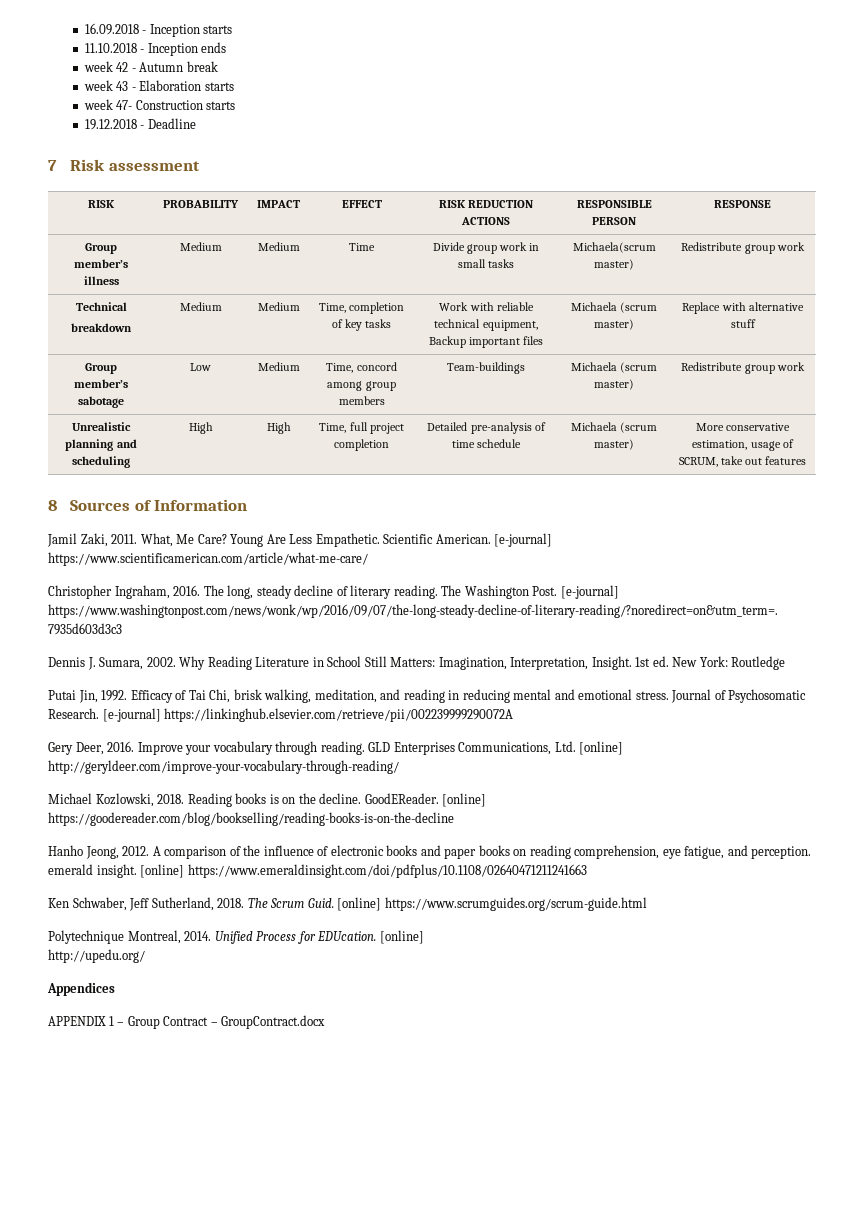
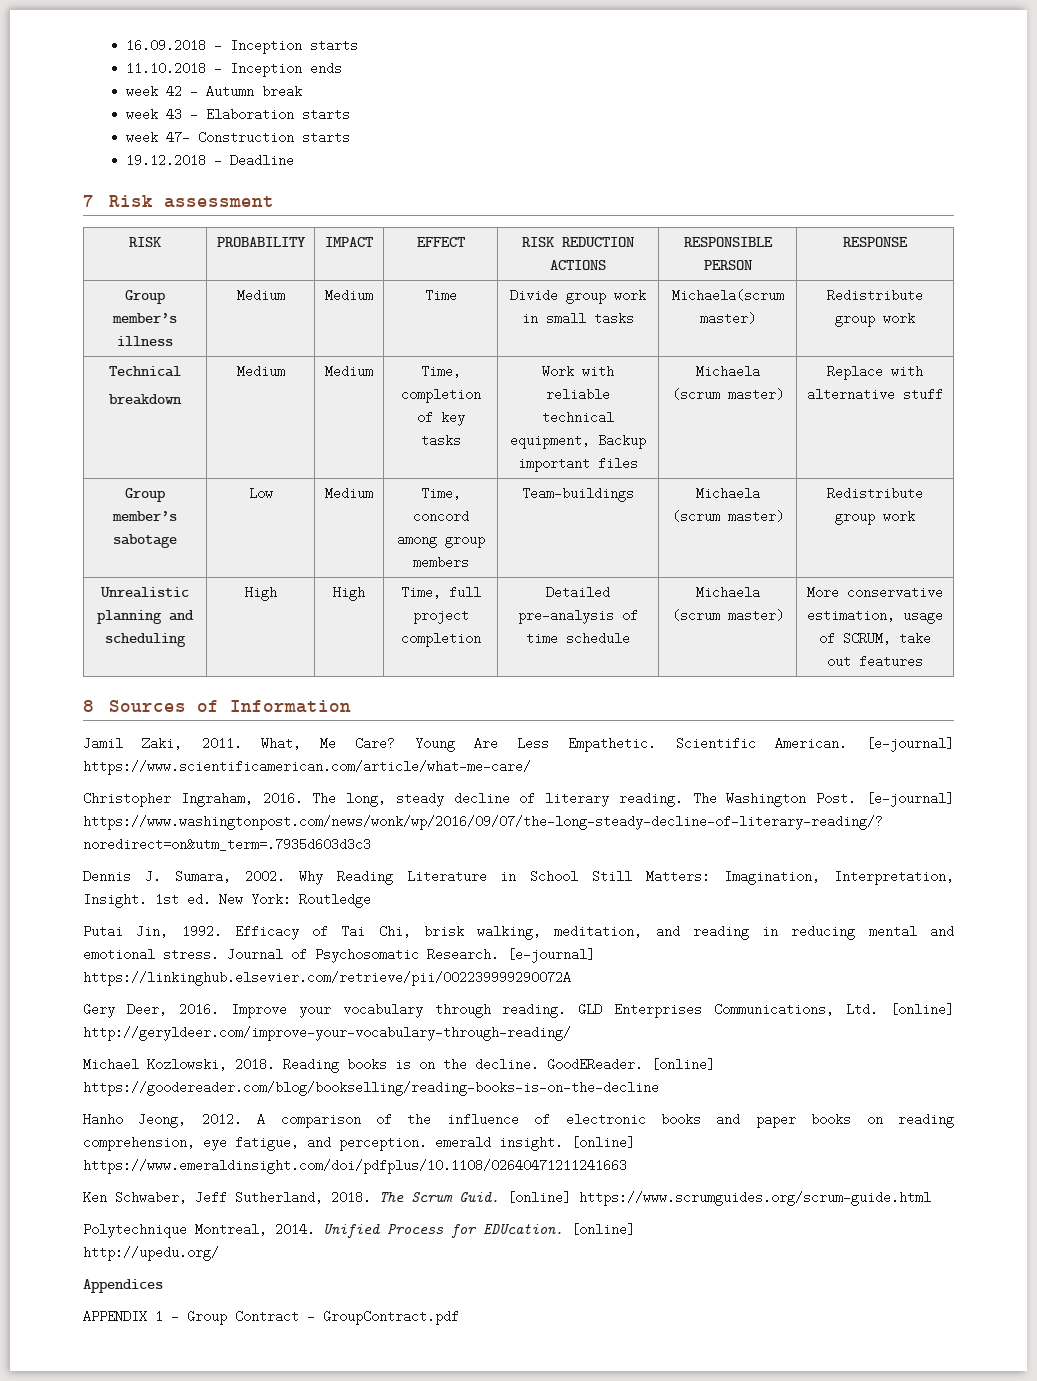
- APPENDIX 1 – Group Contract – GroupContract.docx
+ APPENDIX 1 – Group Contract – GroupContract.pdf

